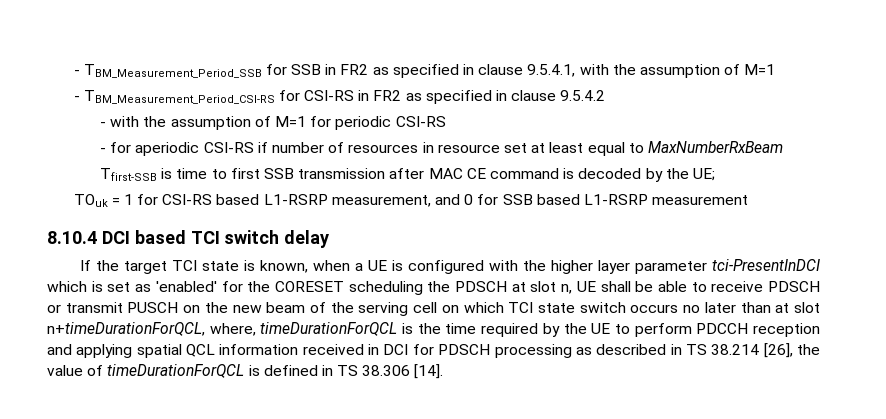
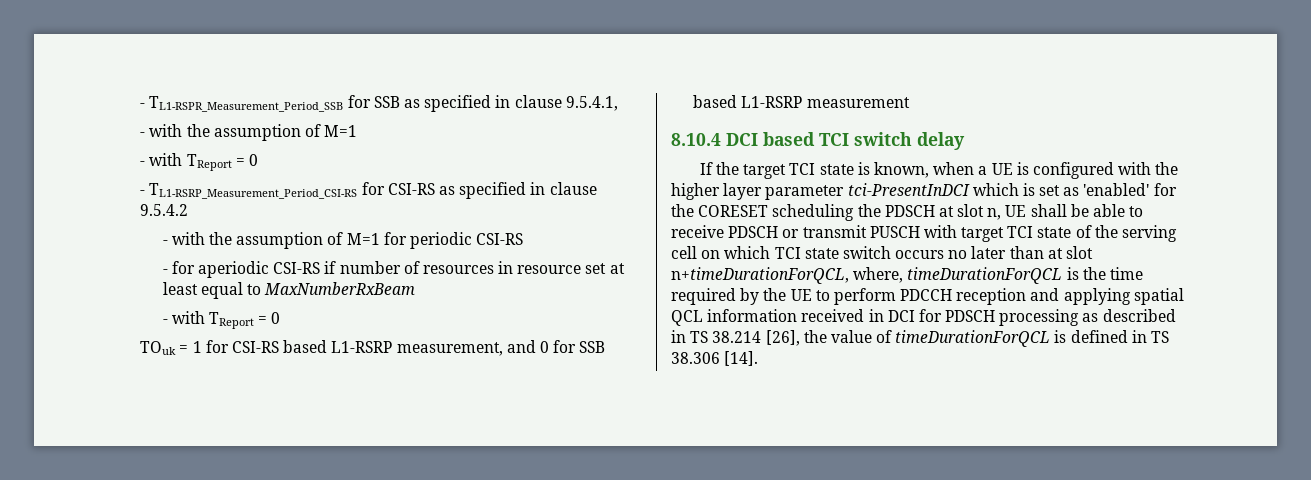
- - TBM_Measurement_Period_SSB for SSB in FR2 as specified in clause 9.5.4.1, with the assumption of M=1
- - TBM_Measurement_Period_CSI-RS for CSI-RS in FR2 as specified in clause 9.5.4.2
+ - TL1-RSPR_Measurement_Period_SSB for SSB as specified in clause 9.5.4.1,
+ - with the assumption of M=1
+ - with TReport = 0
+ - TL1-RSRP_Measurement_Period_CSI-RS for CSI-RS as specified in clause 9.5.4.2
  - for aperiodic CSI-RS if number of resources in resource set at least equal to MaxNumberRxBeam
- Tfirst-SSB is time to first SSB transmission after MAC CE command is decoded by the UE;
+ - with TReport = 0
- If the target TCI state is known, when a UE is configured with the higher layer parameter tci-PresentInDCI which is set as 'enabled' for the CORESET scheduling the PDSCH at slot n, UE shall be able to receive PDSCH or transmit PUSCH on the new beam of the serving cell on which TCI state switch occurs no later than at slot n+timeDurationForQCL, where, timeDurationForQCL is the time required by the UE to perform PDCCH reception and applying spatial QCL information received in DCI for PDSCH processing as described in TS 38.214 [26], the value of timeDurationForQCL is defined in TS 38.306 [14].
+ If the target TCI state is known, when a UE is configured with the higher layer parameter tci-PresentInDCI which is set as 'enabled' for the CORESET scheduling the PDSCH at slot n, UE shall be able to receive PDSCH or transmit PUSCH with target TCI state of the serving cell on which TCI state switch occurs no later than at slot n+timeDurationForQCL, where, timeDurationForQCL is the time required by the UE to perform PDCCH reception and applying spatial QCL information received in DCI for PDSCH processing as described in TS 38.214 [26], the value of timeDurationForQCL is defined in TS 38.306 [14].

